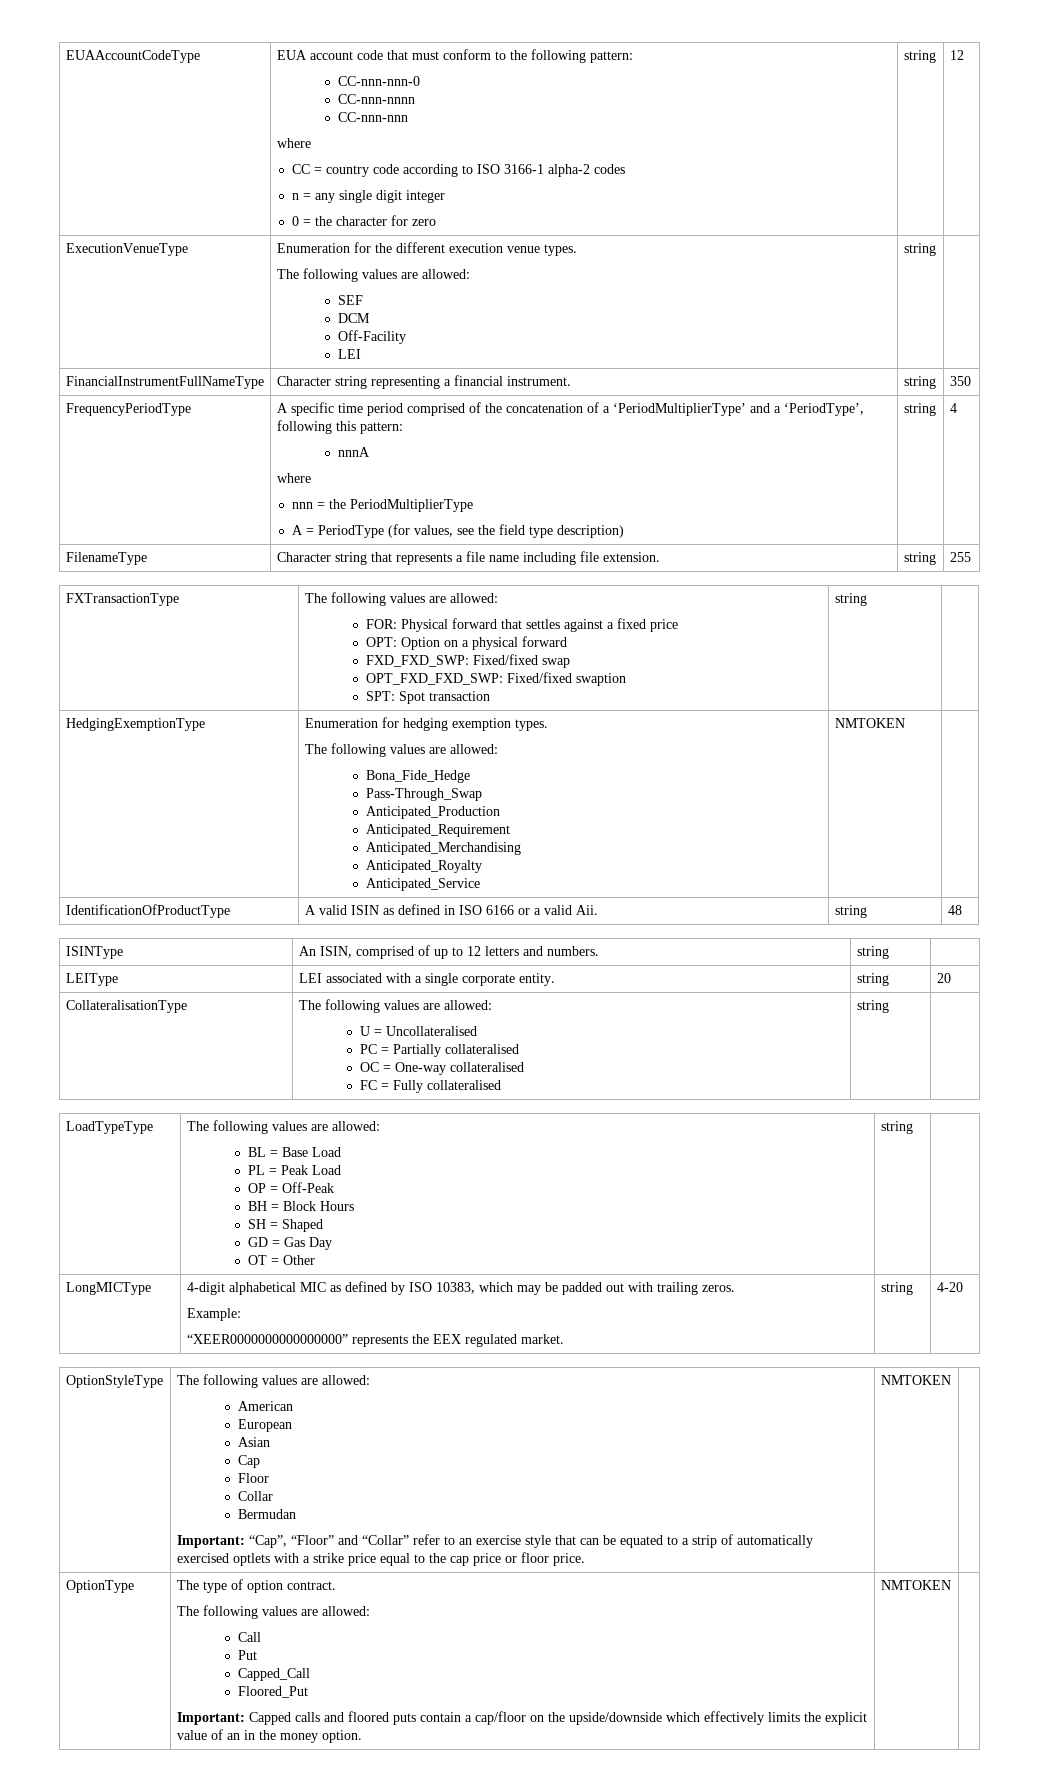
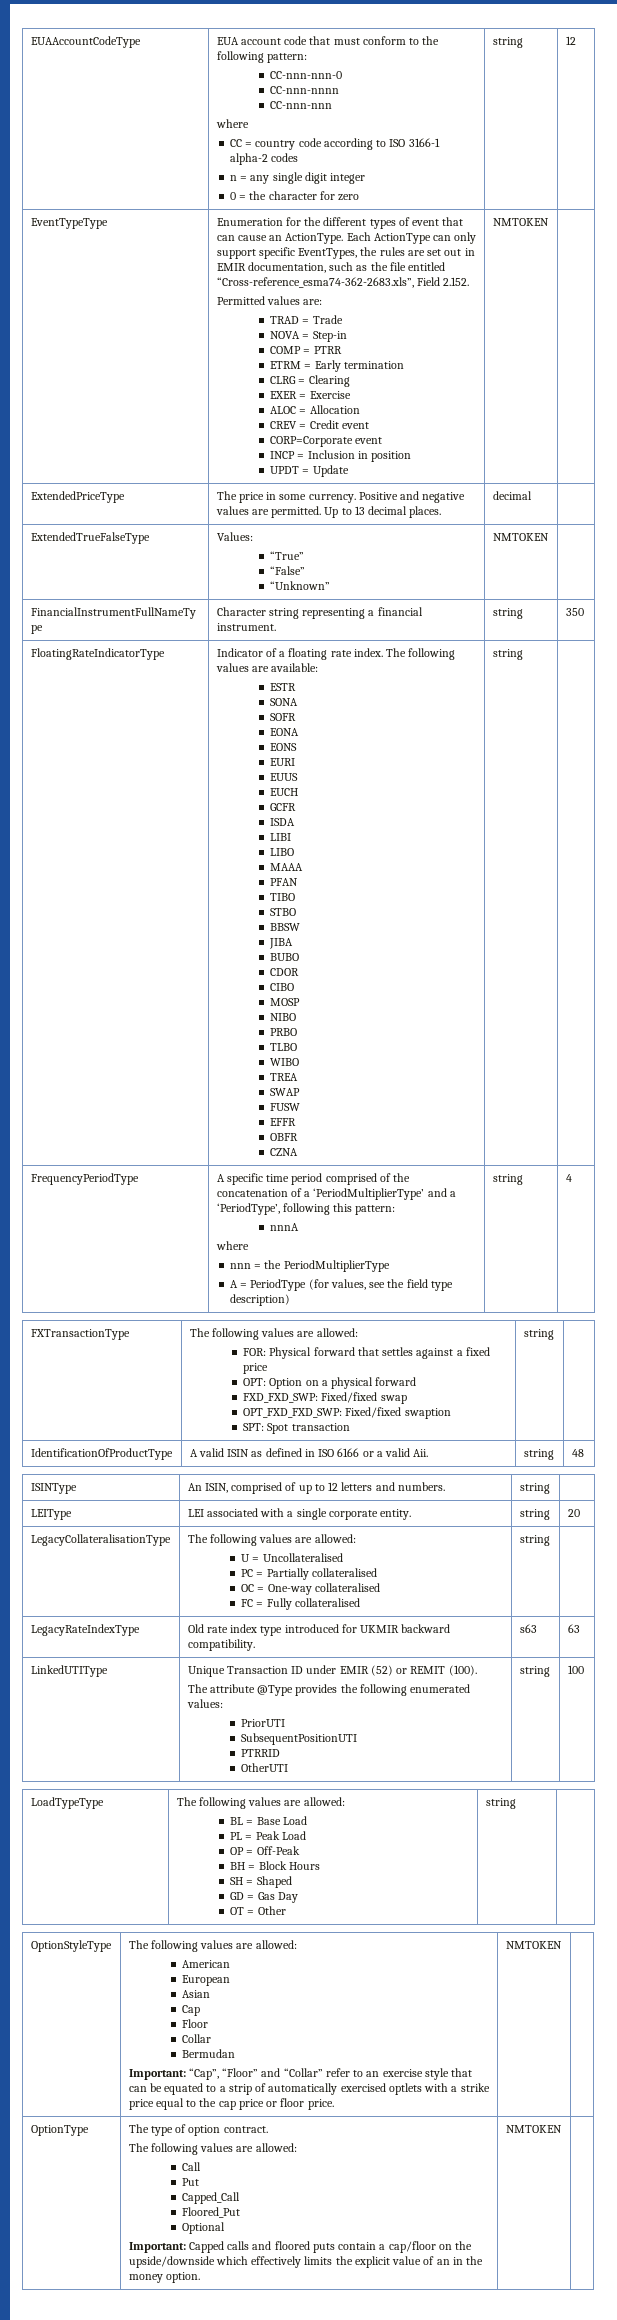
- ExecutionVenueType
+ EventTypeType
- Enumeration for the different execution venue types.
- The following values are allowed:
- SEF
- DCM
- Off-Facility
- LEI | string
+ Enumeration for the different types of event that can cause an ActionType. Each ActionType can only support specific EventTypes, the rules are set out in EMIR documentation, such as the file entitled “Cross-reference_esma74-362-2683.xls”, Field 2.152.
+ Permitted values are:
+ TRAD = Trade
+ NOVA = Step-in
+ COMP = PTRR
+ ETRM = Early termination
+ CLRG = Clearing
+ EXER = Exercise
+ ALOC = Allocation
+ CREV = Credit event
+ CORP=Corporate event
+ INCP = Inclusion in position
+ UPDT = Update | NMTOKEN |
+ ExtendedPriceType | The price in some currency. Positive and negative values are permitted. Up to 13 decimal places. | decimal |
+ ExtendedTrueFalseType | Values:
+ “True”
+ “False”
+ “Unknown” | NMTOKEN |
+ FloatingRateIndicatorType | Indicator of a floating rate index. The following values are available:
+ ESTR
+ SONA
+ SOFR
+ EONA
+ EONS
+ EURI
+ EUUS
+ EUCH
+ GCFR
+ ISDA
+ LIBI
+ LIBO
+ MAAA
+ PFAN
+ TIBO
+ STBO
+ BBSW
+ JIBA
+ BUBO
+ CDOR
+ CIBO
+ MOSP
+ NIBO
+ PRBO
+ TLBO
+ WIBO
+ TREA
+ SWAP
+ FUSW
+ EFFR
+ OBFR
+ CZNA | string
- FilenameType | Character string that represents a file name including file extension. | string | 255
- HedgingExemptionType | Enumeration for hedging exemption types.
- The following values are allowed:
- Bona_Fide_Hedge
- Pass-Through_Swap
- Anticipated_Production
- Anticipated_Requirement
- Anticipated_Merchandising
- Anticipated_Royalty
- Anticipated_Service | NMTOKEN |
- CollateralisationType | The following values are allowed:
+ LegacyCollateralisationType | The following values are allowed:
+ LegacyRateIndexType | Old rate index type introduced for UKMIR backward compatibility. | s63 | 63
+ LinkedUTIType | Unique Transaction ID under EMIR (52) or REMIT (100).
+ The attribute @Type provides the following enumerated values:
+ PriorUTI
+ SubsequentPositionUTI
+ PTRRID
+ OtherUTI | string | 100
- LongMICType | 4-digit alphabetical MIC as defined by ISO 10383, which may be padded out with trailing zeros.
- Example:
- “XEER0000000000000000” represents the EEX regulated market. | string | 4-20
+ Optional

